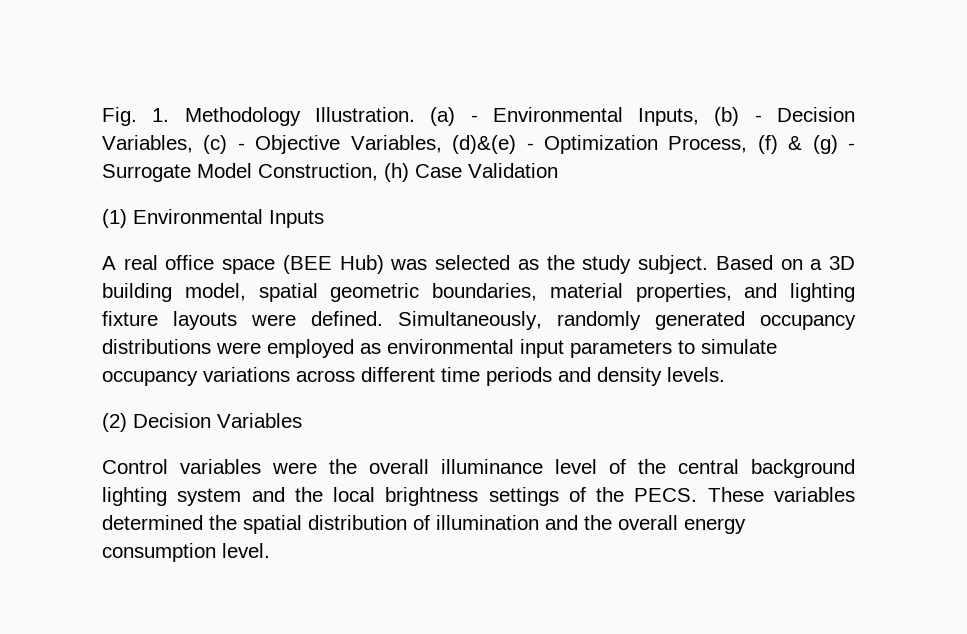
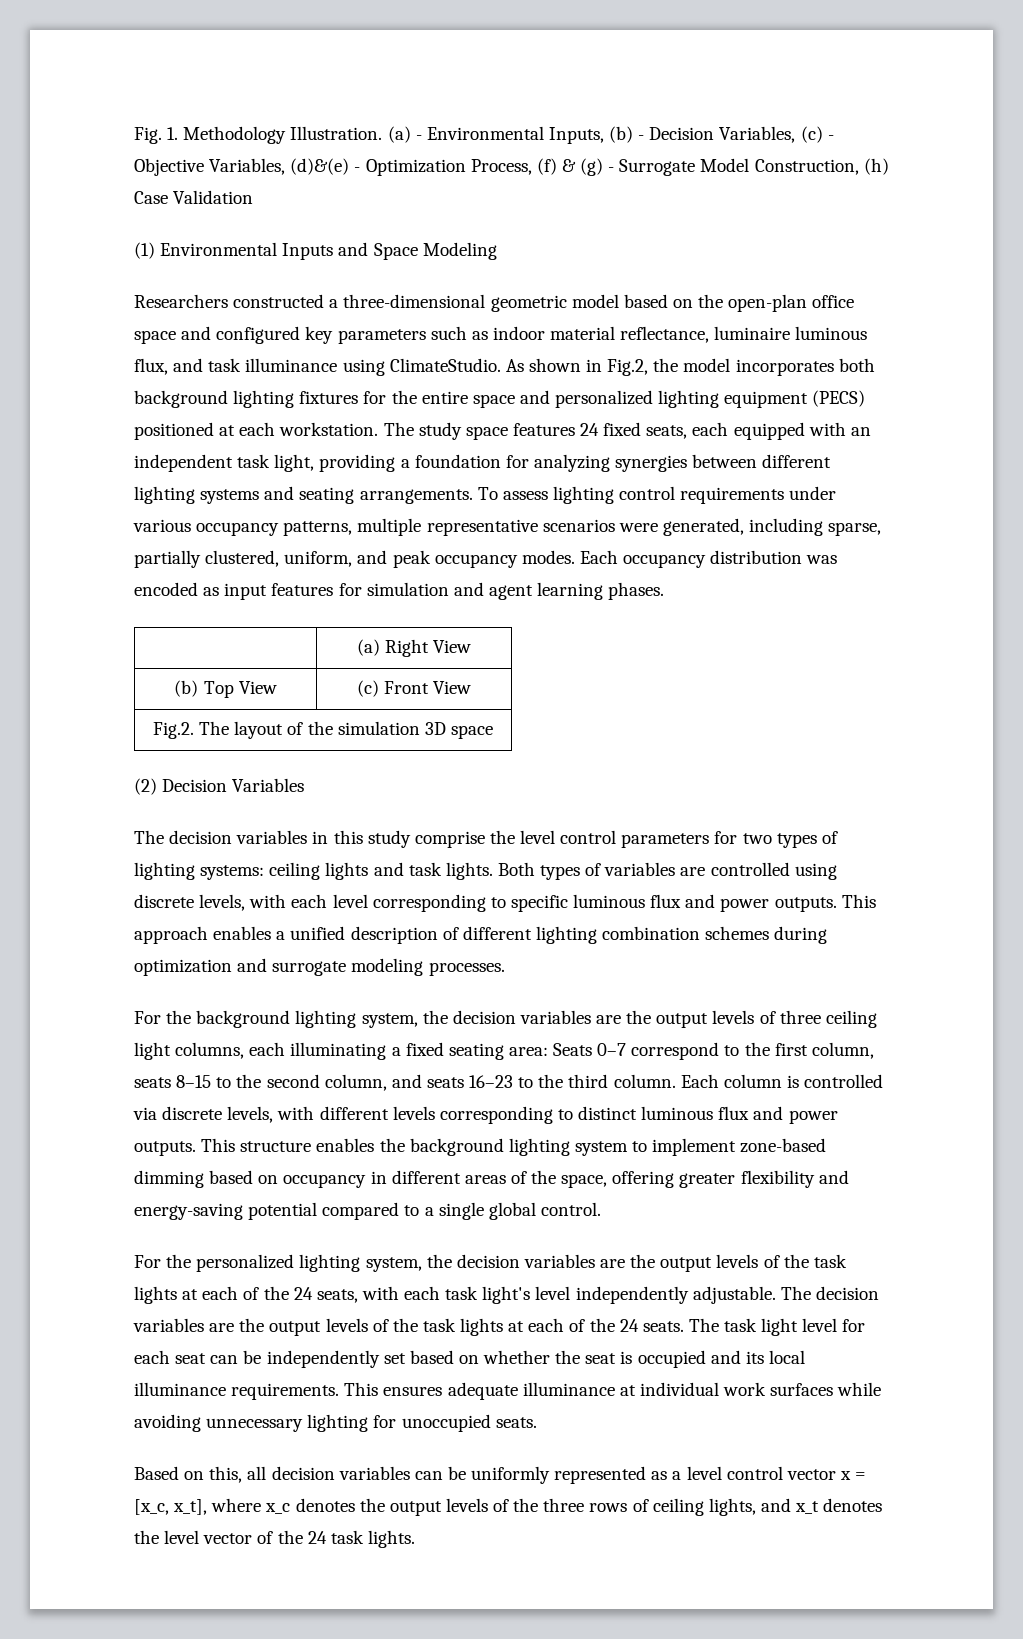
- (1) Environmental Inputs
- A real office space (BEE Hub) was selected as the study subject. Based on a 3D building model, spatial geometric boundaries, material properties, and lighting fixture layouts were defined. Simultaneously, randomly generated occupancy distributions were employed as environmental input parameters to simulate occupancy variations across different time periods and density levels.
+ (1) Environmental Inputs and Space Modeling
+ Researchers constructed a three-dimensional geometric model based on the open-plan office space and configured key parameters such as indoor material reflectance, luminaire luminous flux, and task illuminance using ClimateStudio. As shown in Fig.2, the model incorporates both background lighting fixtures for the entire space and personalized lighting equipment (PECS) positioned at each workstation. The study space features 24 fixed seats, each equipped with an independent task light, providing a foundation for analyzing synergies between different lighting systems and seating arrangements. To assess lighting control requirements under various occupancy patterns, multiple representative scenarios were generated, including sparse, partially clustered, uniform, and peak occupancy modes. Each occupancy distribution was encoded as input features for simulation and agent learning phases.
+ | (a) Right View
+ (b) Top View | (c) Front View
+ Fig.2. The layout of the simulation 3D space
  (2) Decision Variables
- Control variables were the overall illuminance level of the central background lighting system and the local brightness settings of the PECS. These variables determined the spatial distribution of illumination and the overall energy consumption level.
+ The decision variables in this study comprise the level control parameters for two types of lighting systems: ceiling lights and task lights. Both types of variables are controlled using discrete levels, with each level corresponding to specific luminous flux and power outputs. This approach enables a unified description of different lighting combination schemes during optimization and surrogate modeling processes.
+ For the background lighting system, the decision variables are the output levels of three ceiling light columns, each illuminating a fixed seating area: Seats 0–7 correspond to the first column, seats 8–15 to the second column, and seats 16–23 to the third column. Each column is controlled via discrete levels, with different levels corresponding to distinct luminous flux and power outputs. This structure enables the background lighting system to implement zone-based dimming based on occupancy in different areas of the space, offering greater flexibility and energy-saving potential compared to a single global control.
+ For the personalized lighting system, the decision variables are the output levels of the task lights at each of the 24 seats, with each task light's level independently adjustable. The decision variables are the output levels of the task lights at each of the 24 seats. The task light level for each seat can be independently set based on whether the seat is occupied and its local illuminance requirements. This ensures adequate illuminance at individual work surfaces while avoiding unnecessary lighting for unoccupied seats.
+ Based on this, all decision variables can be uniformly represented as a level control vector x = [x_c, x_t], where x_c denotes the output levels of the three rows of ceiling lights, and x_t denotes the level vector of the 24 task lights.

